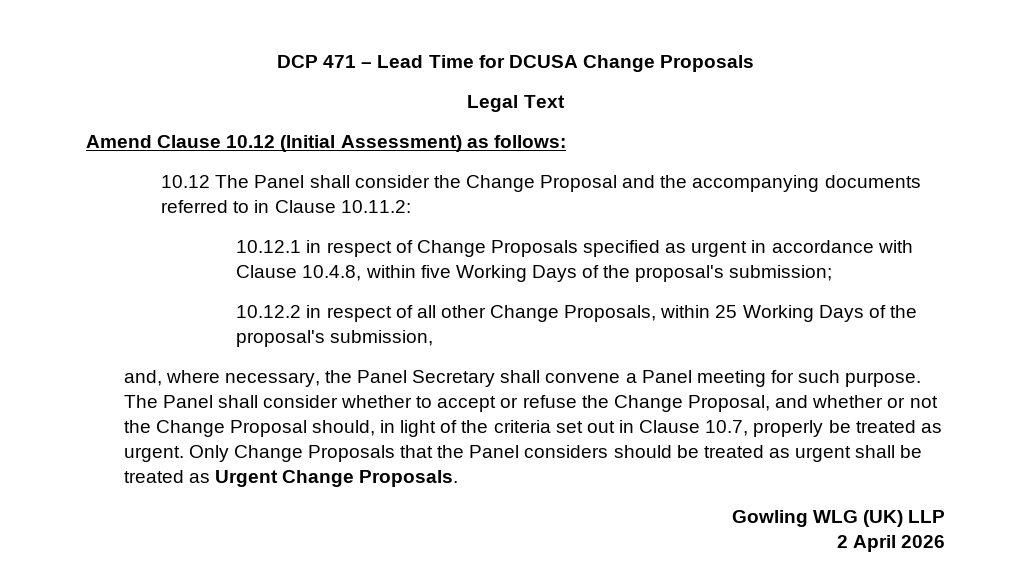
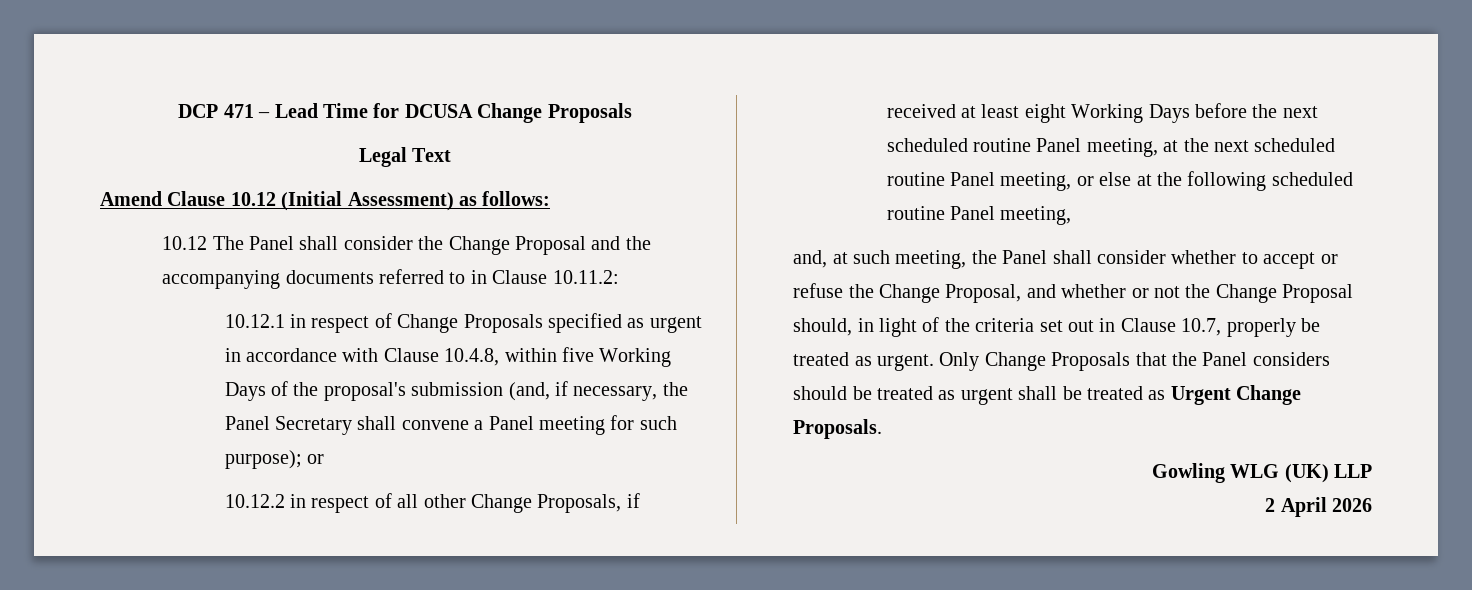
- 10.12.1 in respect of Change Proposals specified as urgent in accordance with Clause 10.4.8, within five Working Days of the proposal's submission;
- 10.12.2 in respect of all other Change Proposals, within 25 Working Days of the proposal's submission,
- and, where necessary, the Panel Secretary shall convene a Panel meeting for such purpose. The Panel shall consider whether to accept or refuse the Change Proposal, and whether or not the Change Proposal should, in light of the criteria set out in Clause 10.7, properly be treated as urgent.
+ 10.12.1 in respect of Change Proposals specified as urgent in accordance with Clause 10.4.8, within five Working Days of the proposal's submission (and, if necessary, the Panel Secretary shall convene a Panel meeting for such purpose); or
+ 10.12.2 in respect of all other Change Proposals, if received at least eight Working Days before the next scheduled routine Panel meeting, at the next scheduled routine Panel meeting, or else at the following scheduled routine Panel meeting,
+ and, at such meeting, the Panel shall consider whether to accept or refuse the Change Proposal, and whether or not the Change Proposal should, in light of the criteria set out in Clause 10.7, properly be treated as urgent.

